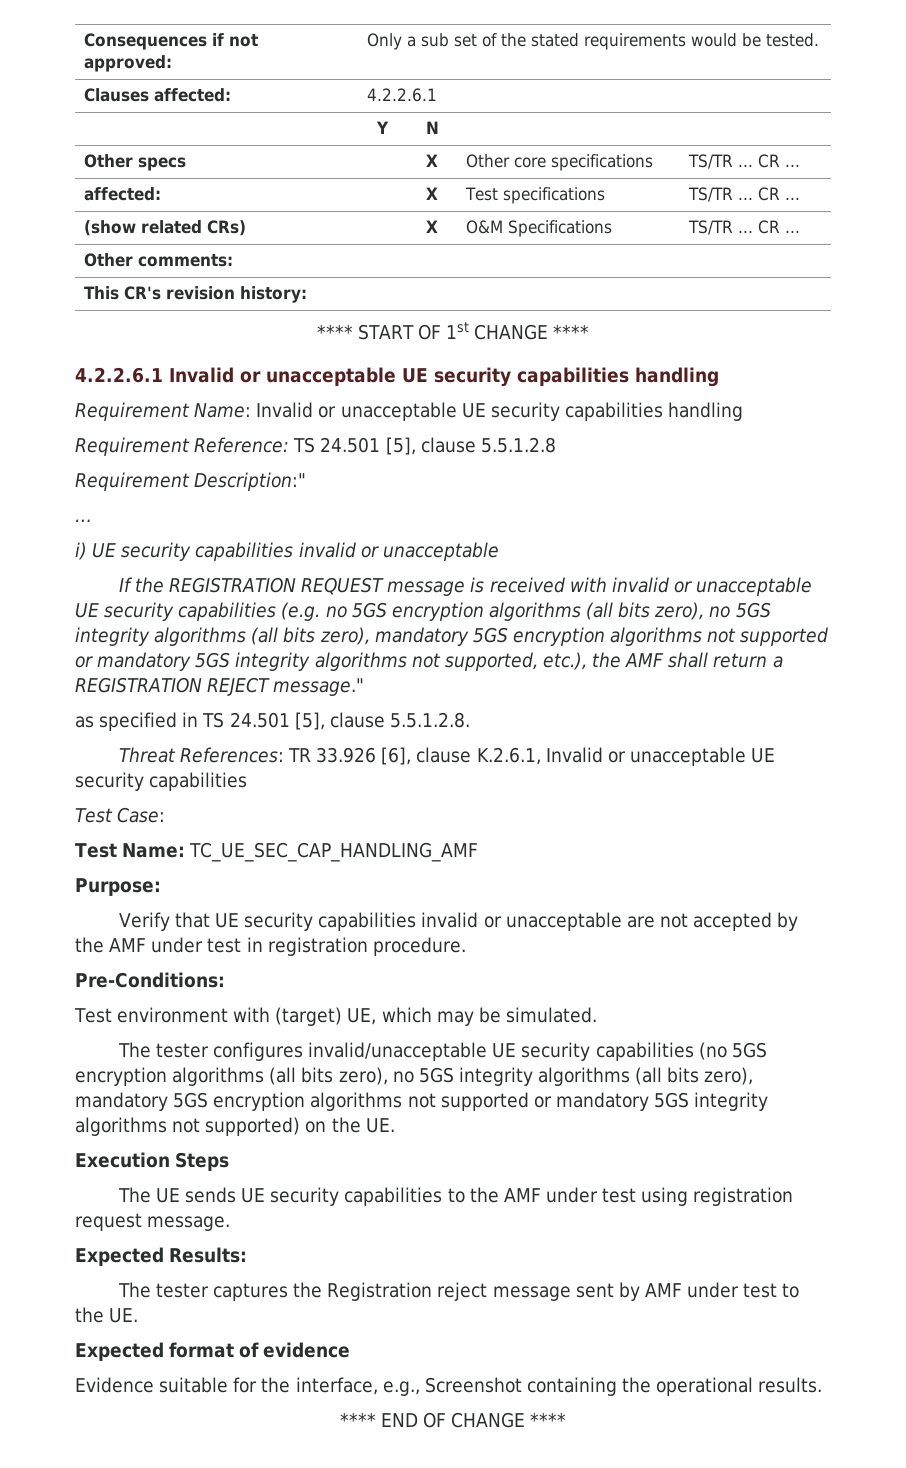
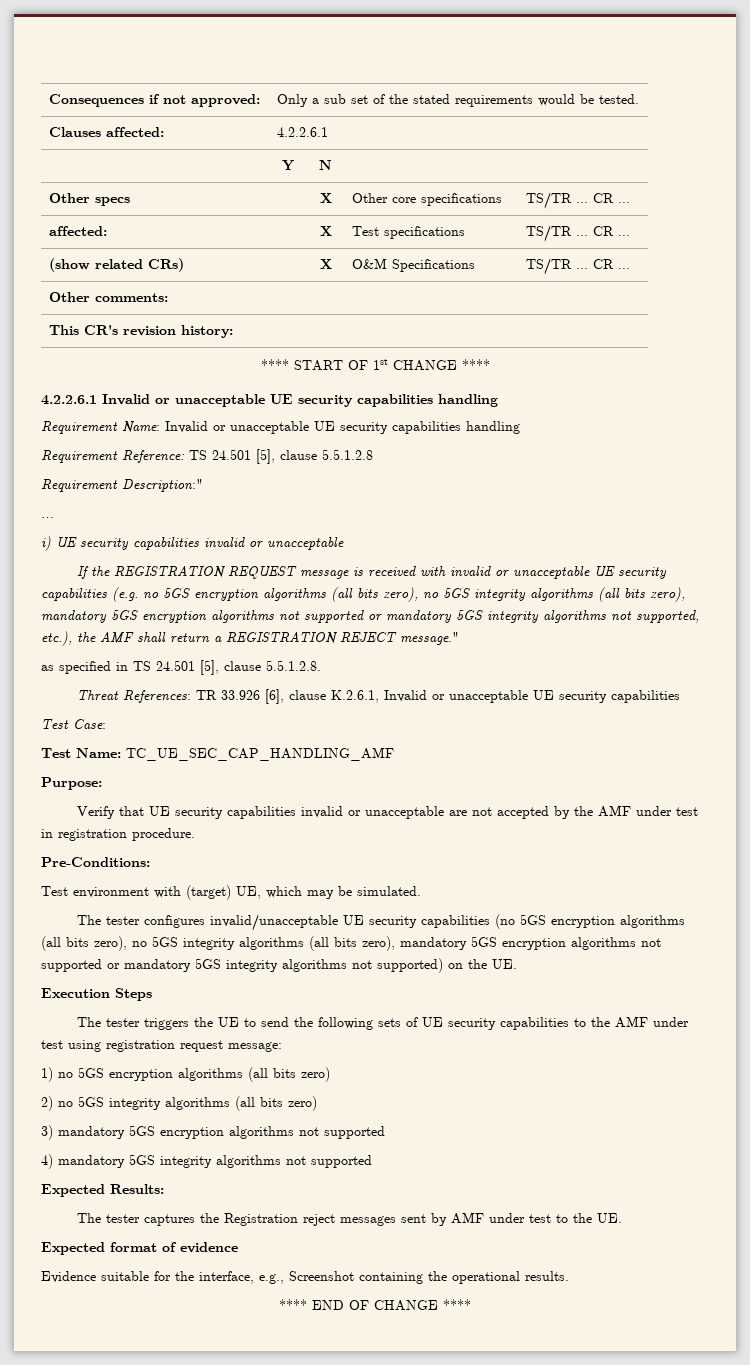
- The UE sends UE security capabilities to the AMF under test using registration request message.
+ The tester triggers the UE to send the following sets of UE security capabilities to the AMF under test using registration request message:
+ 1) no 5GS encryption algorithms (all bits zero)
+ 2) no 5GS integrity algorithms (all bits zero)
+ 3) mandatory 5GS encryption algorithms not supported
+ 4) mandatory 5GS integrity algorithms not supported
- The tester captures the Registration reject message sent by AMF under test to the UE.
+ The tester captures the Registration reject messages sent by AMF under test to the UE.

